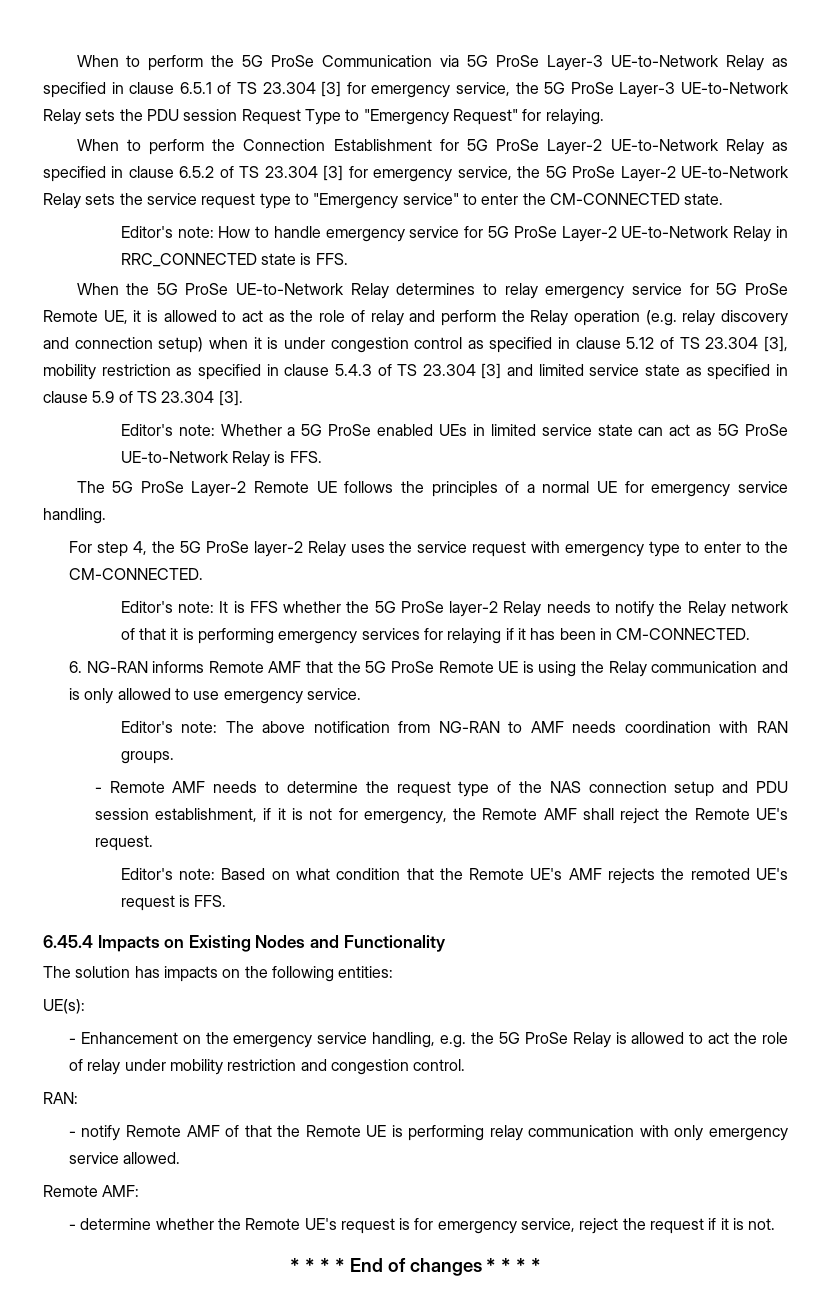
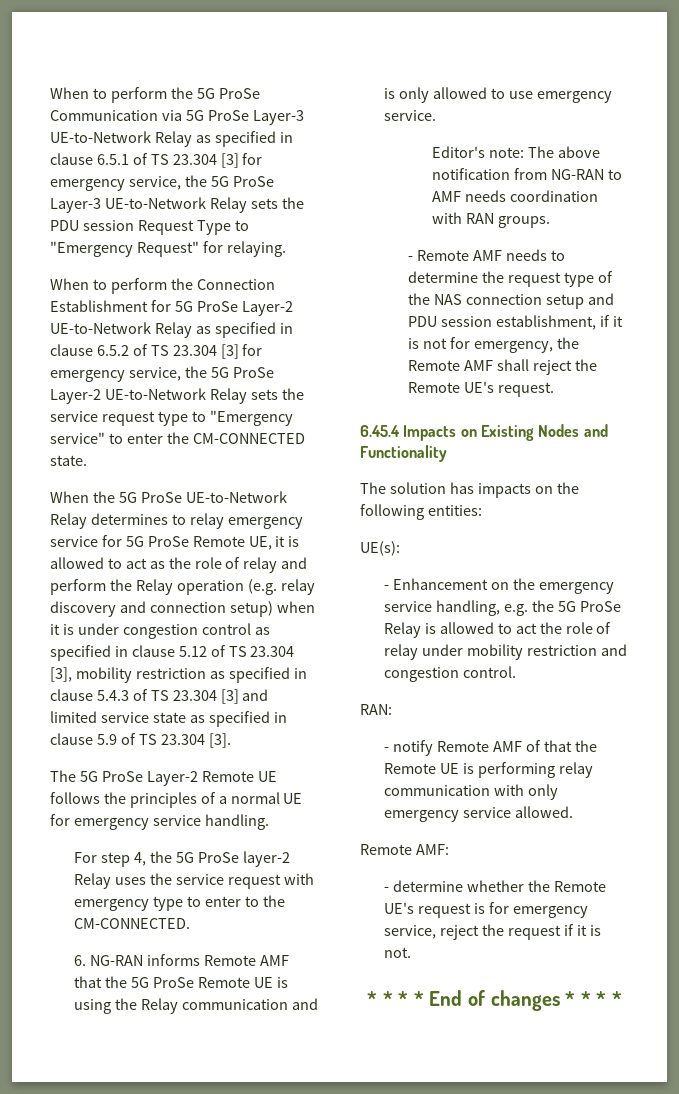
- Editor's note: How to handle emergency service for 5G ProSe Layer-2 UE-to-Network Relay in RRC_CONNECTED state is FFS.
- Editor's note: Whether a 5G ProSe enabled UEs in limited service state can act as 5G ProSe UE-to-Network Relay is FFS.
- Editor's note: It is FFS whether the 5G ProSe layer-2 Relay needs to notify the Relay network of that it is performing emergency services for relaying if it has been in CM-CONNECTED.
- Editor's note: Based on what condition that the Remote UE's AMF rejects the remoted UE's request is FFS.

